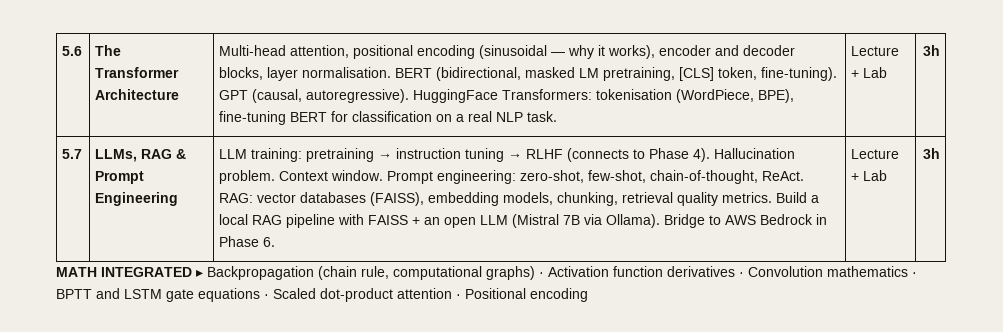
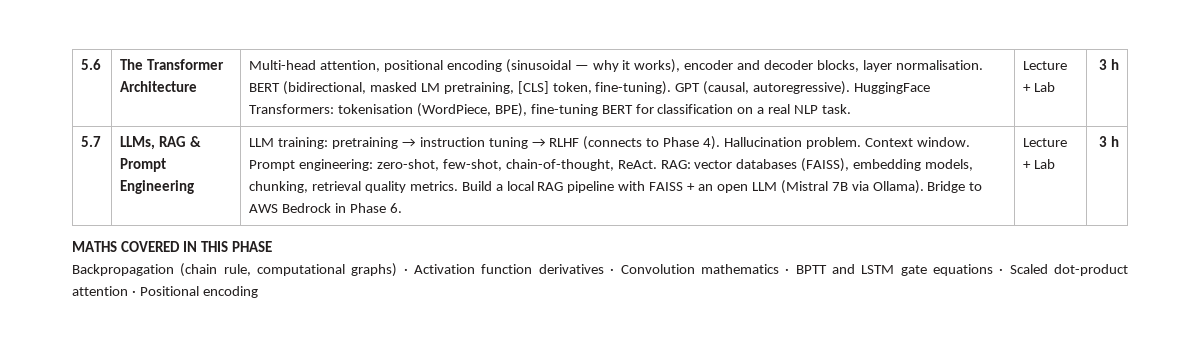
- HuggingFace Transformers: tokenisation (WordPiece, BPE), fine-tuning BERT for classification on a real NLP task. | Lecture + Lab | 3h
+ HuggingFace Transformers: tokenisation (WordPiece, BPE), fine-tuning BERT for classification on a real NLP task. | Lecture + Lab | 3 h
- Bridge to AWS Bedrock in Phase 6. | Lecture + Lab | 3h
- MATH INTEGRATED ▸ Backpropagation (chain rule, computational graphs) · Activation function derivatives · Convolution mathematics · BPTT and LSTM gate equations · Scaled dot-product attention · Positional encoding
+ Bridge to AWS Bedrock in Phase 6. | Lecture + Lab | 3 h
+ MATHS COVERED IN THIS PHASE
+ Backpropagation (chain rule, computational graphs) · Activation function derivatives · Convolution mathematics · BPTT and LSTM gate equations · Scaled dot-product attention · Positional encoding

